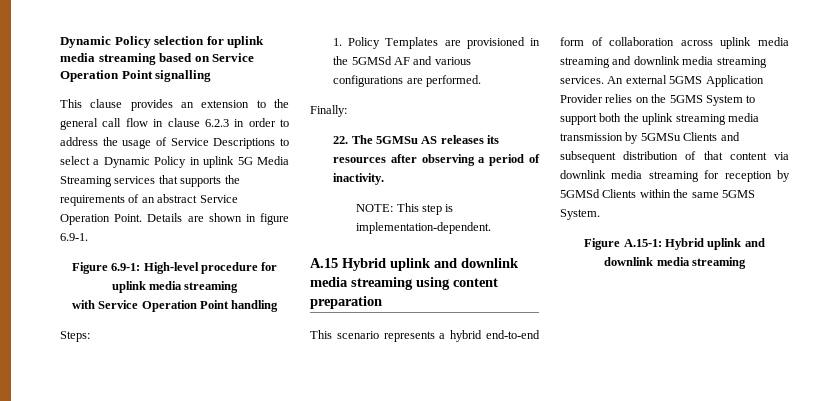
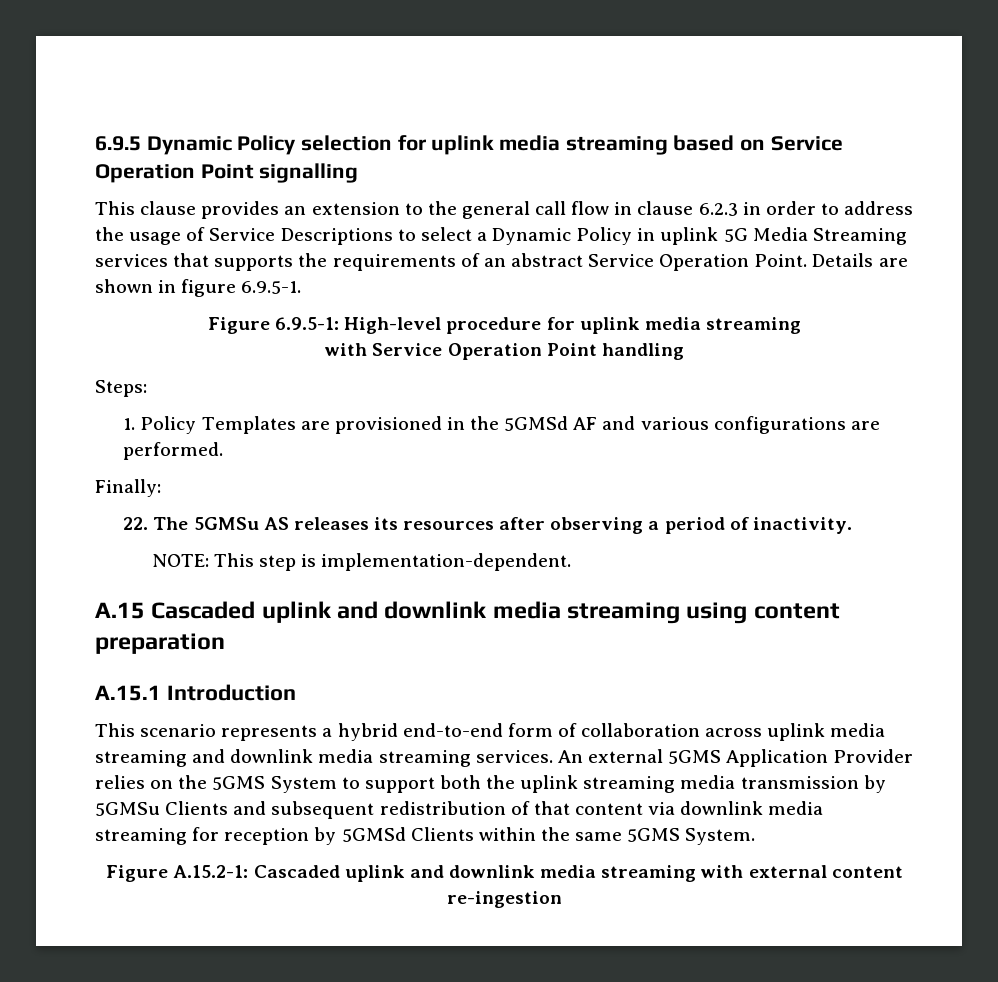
- Dynamic Policy selection for uplink media streaming based on Service Operation Point signalling
+ 6.9.5 Dynamic Policy selection for uplink media streaming based on Service Operation Point signalling
- Details are shown in figure 6.9-1.
- Figure 6.9-1: High-level procedure for uplink media streaming
+ Details are shown in figure 6.9.5-1.
+ Figure 6.9.5-1: High-level procedure for uplink media streaming
- A.15 Hybrid uplink and downlink media streaming using content preparation
+ A.15 Cascaded uplink and downlink media streaming using content preparation
+ A.15.1 Introduction
- An external 5GMS Application Provider relies on the 5GMS System to support both the uplink streaming media transmission by 5GMSu Clients and subsequent distribution of that content via downlink media streaming for reception by 5GMSd Clients within the same 5GMS System.
+ An external 5GMS Application Provider relies on the 5GMS System to support both the uplink streaming media transmission by 5GMSu Clients and subsequent redistribution of that content via downlink media streaming for reception by 5GMSd Clients within the same 5GMS System.
- Figure A.15-1: Hybrid uplink and downlink media streaming
+ Figure A.15.2-1: Cascaded uplink and downlink media streaming with external content re-ingestion

